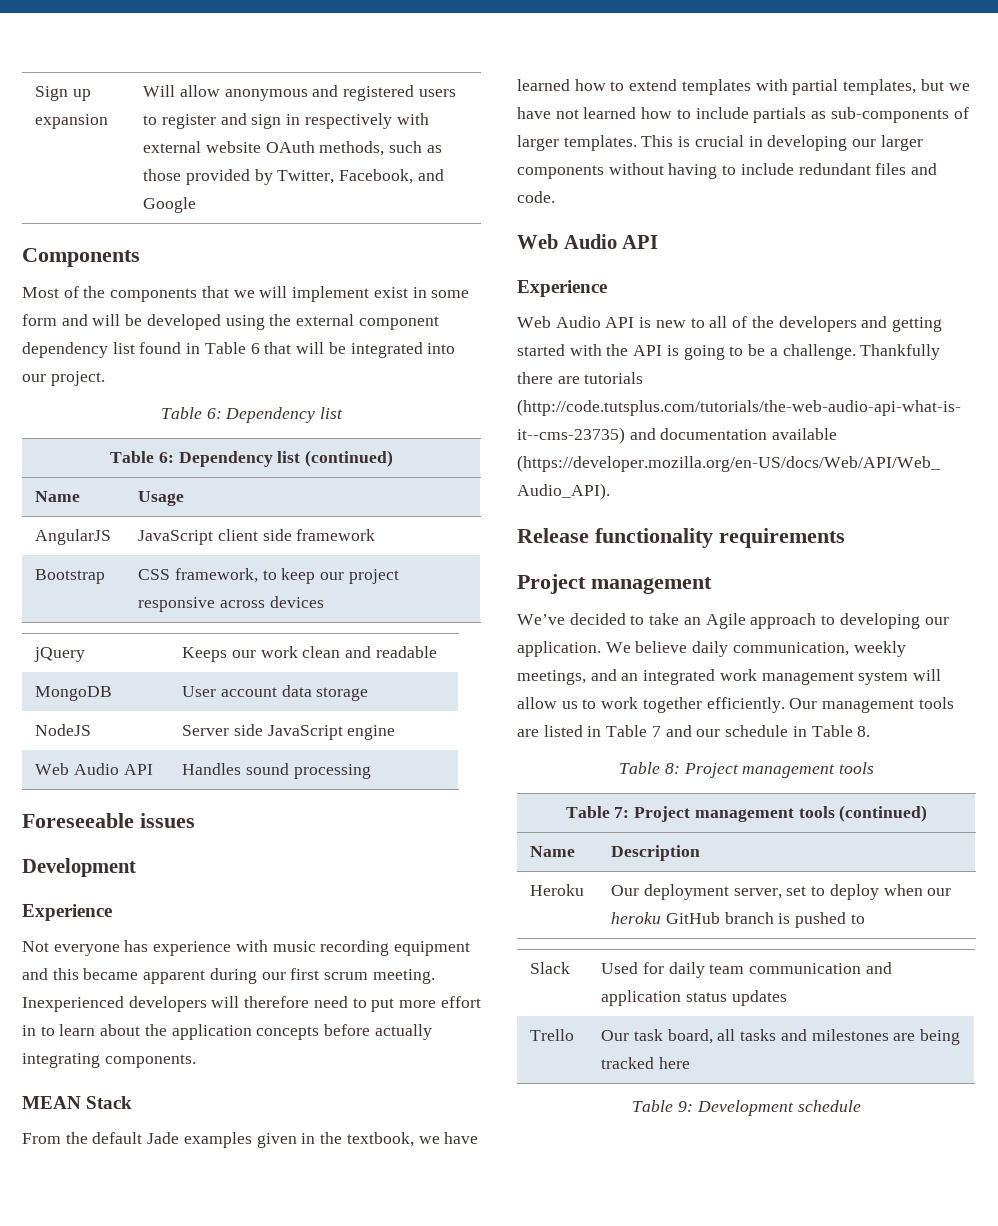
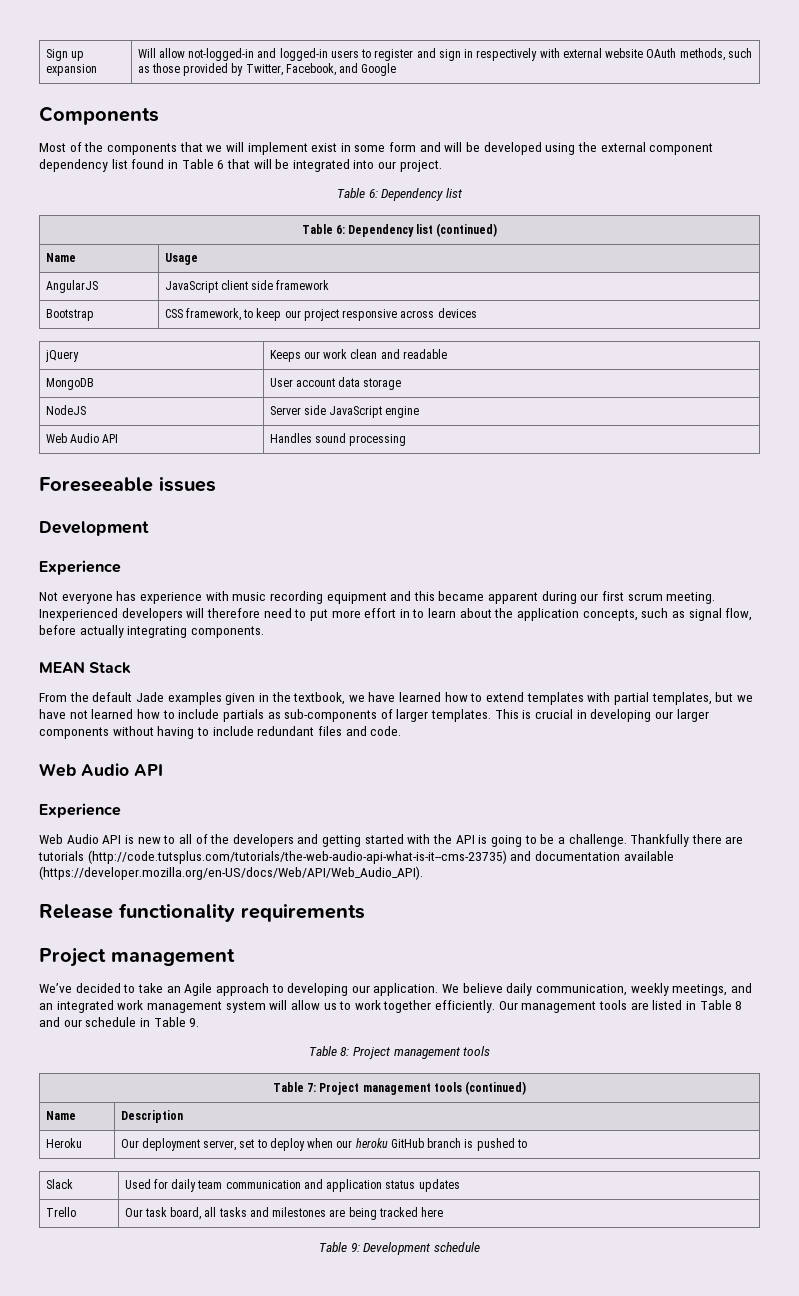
- Sign up expansion | Will allow anonymous and registered users to register and sign in respectively with external website OAuth methods, such as those provided by Twitter, Facebook, and Google
+ Sign up expansion | Will allow not-logged-in and logged-in users to register and sign in respectively with external website OAuth methods, such as those provided by Twitter, Facebook, and Google
- Inexperienced developers will therefore need to put more effort in to learn about the application concepts before actually integrating components.
+ Inexperienced developers will therefore need to put more effort in to learn about the application concepts, such as signal flow, before actually integrating components.
- Our management tools are listed in Table 7 and our schedule in Table 8.
+ Our management tools are listed in Table 8 and our schedule in Table 9.

